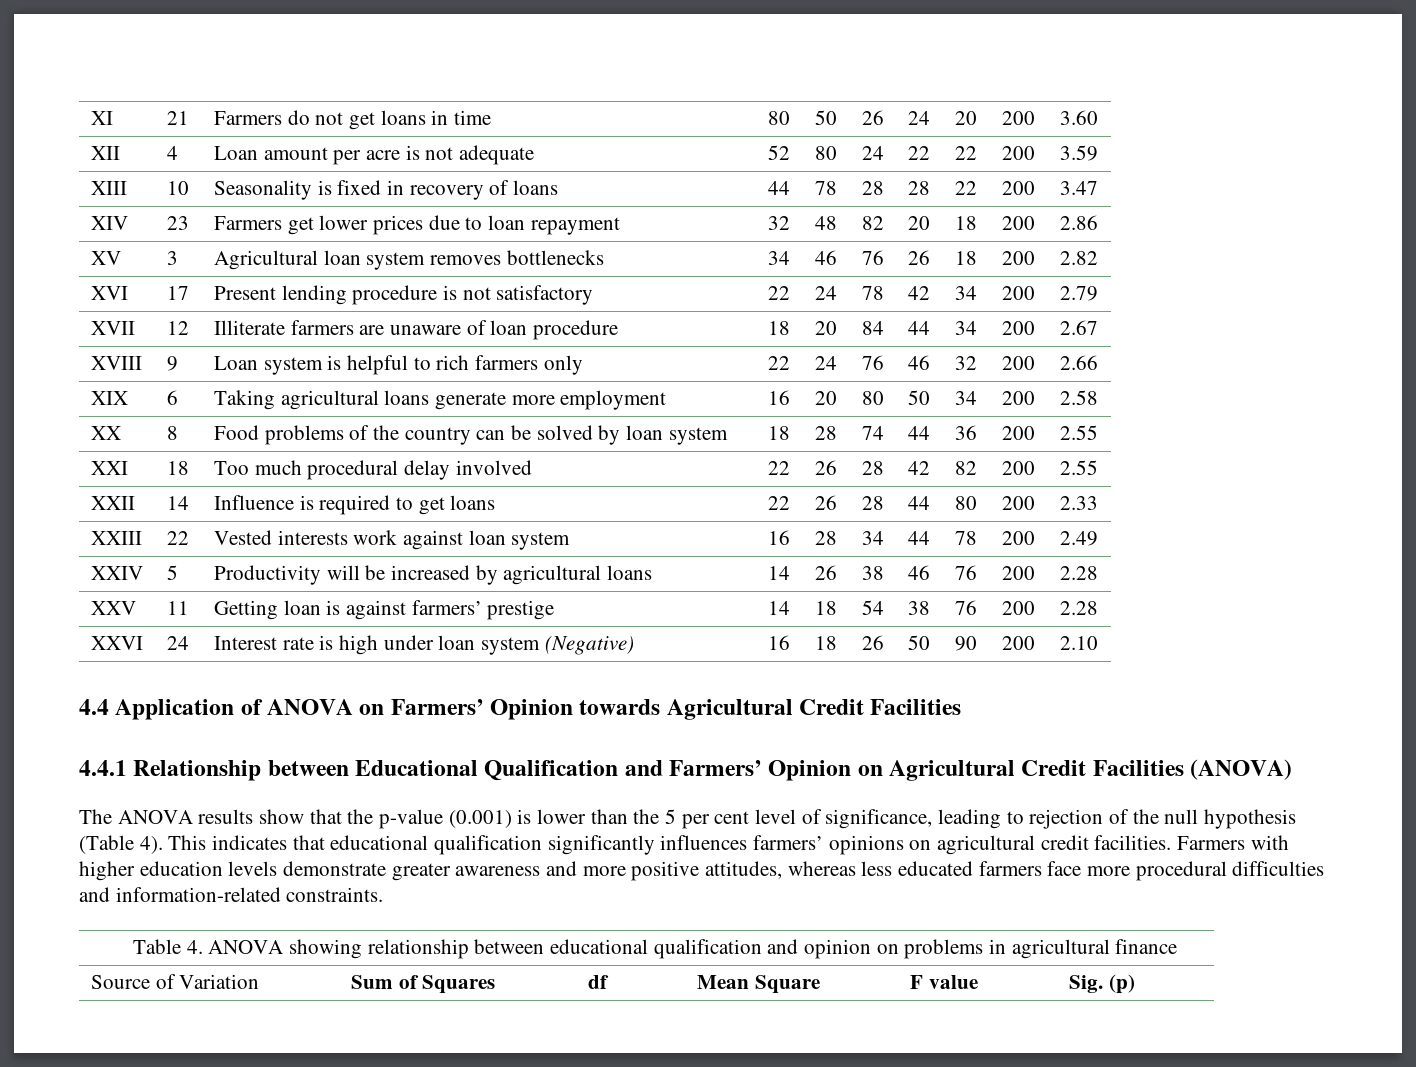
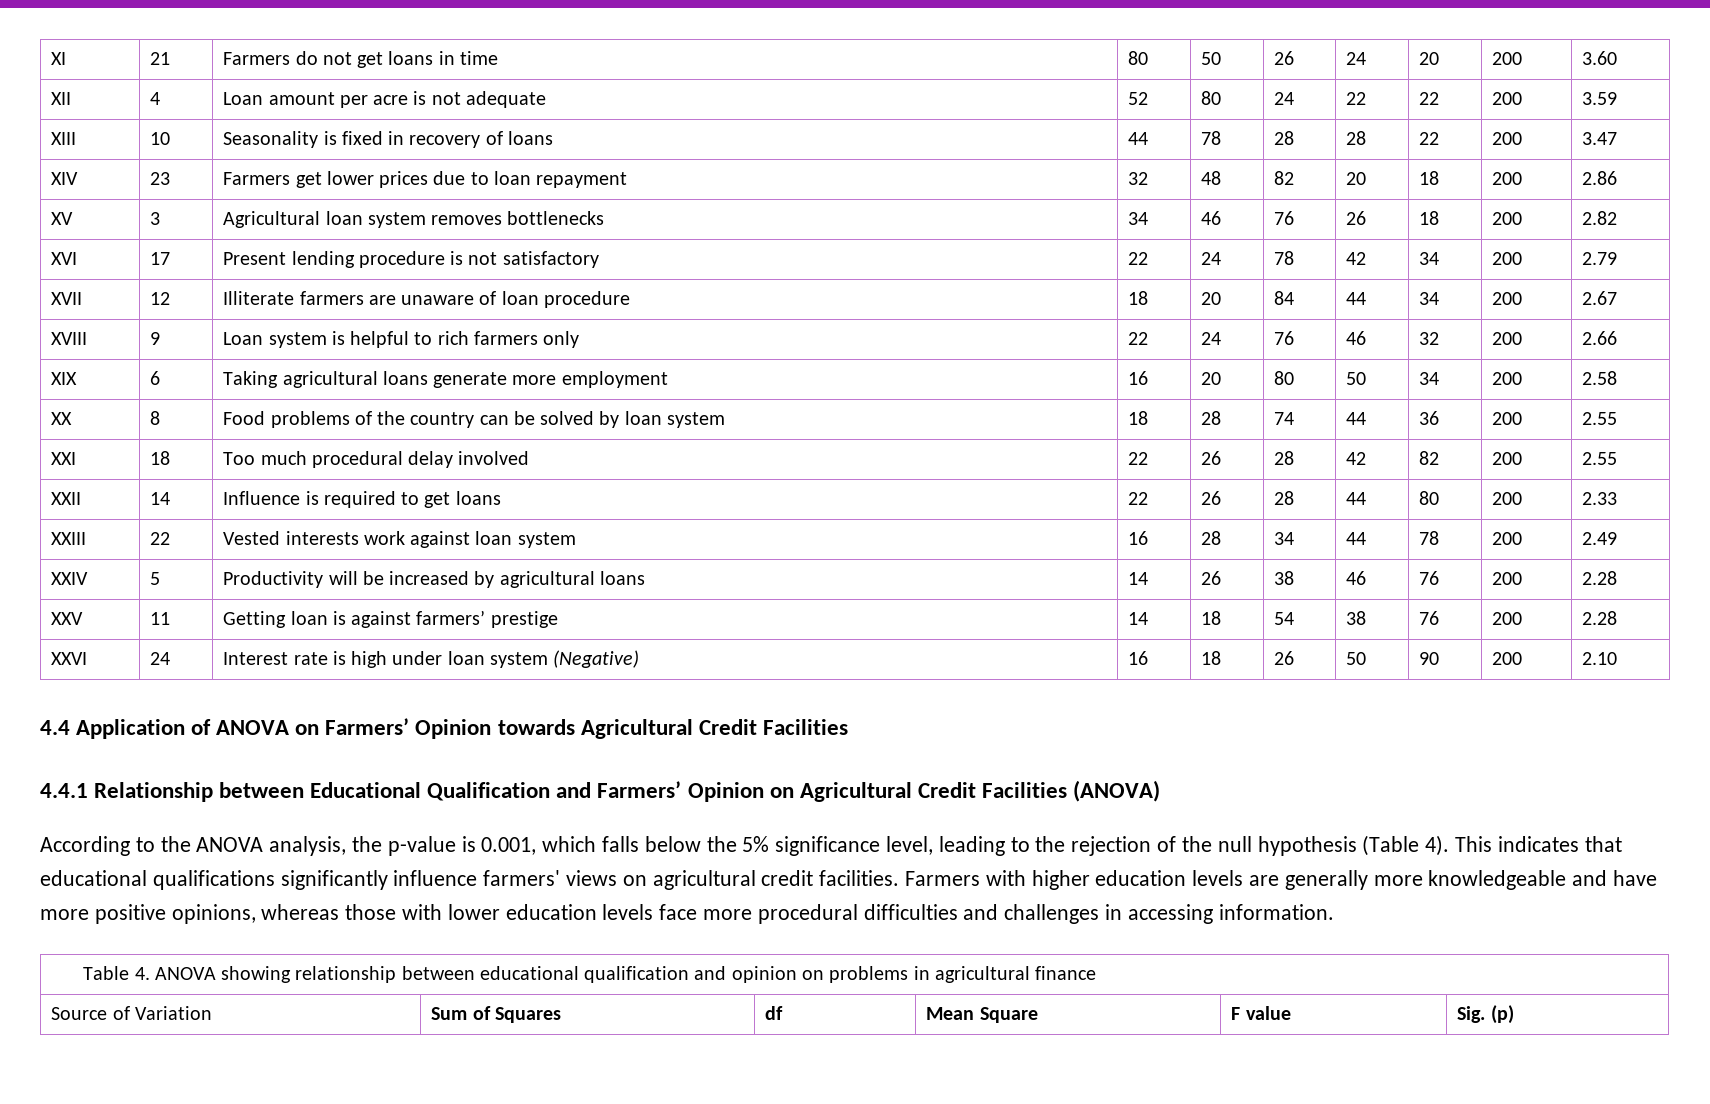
- The ANOVA results show that the p-value (0.001) is lower than the 5 per cent level of significance, leading to rejection of the null hypothesis (Table 4).
+ According to the ANOVA analysis, the p-value is 0.001, which falls below the 5% significance level, leading to the rejection of the null hypothesis (Table 4).
- This indicates that educational qualification significantly influences farmers’ opinions on agricultural credit facilities.
+ This indicates that educational qualifications significantly influence farmers' views on agricultural credit facilities.
- Farmers with higher education levels demonstrate greater awareness and more positive attitudes, whereas less educated farmers face more procedural difficulties and information-related constraints.
+ Farmers with higher education levels are generally more knowledgeable and have more positive opinions, whereas those with lower education levels face more procedural difficulties and challenges in accessing information.

